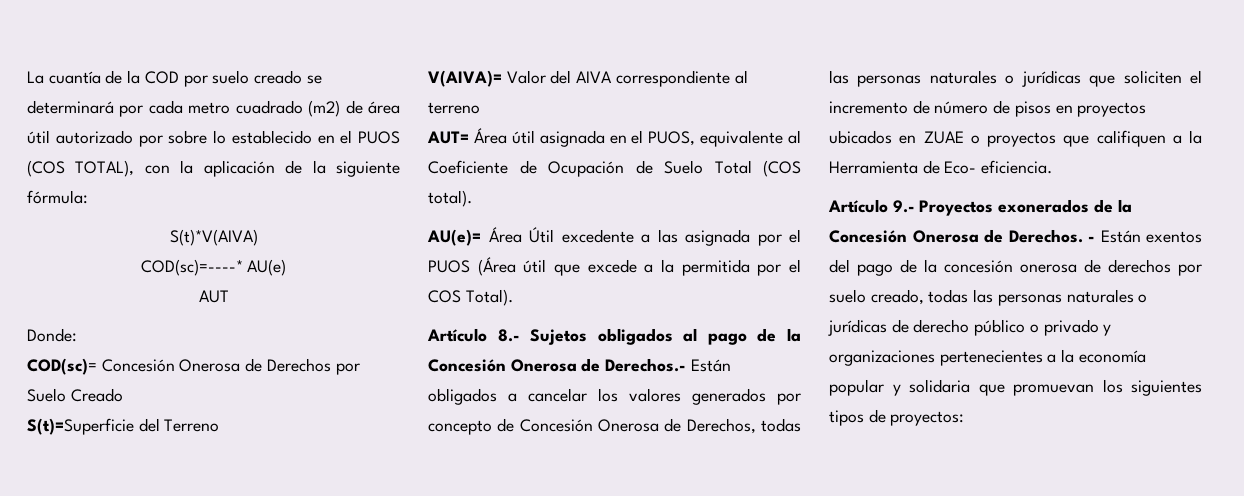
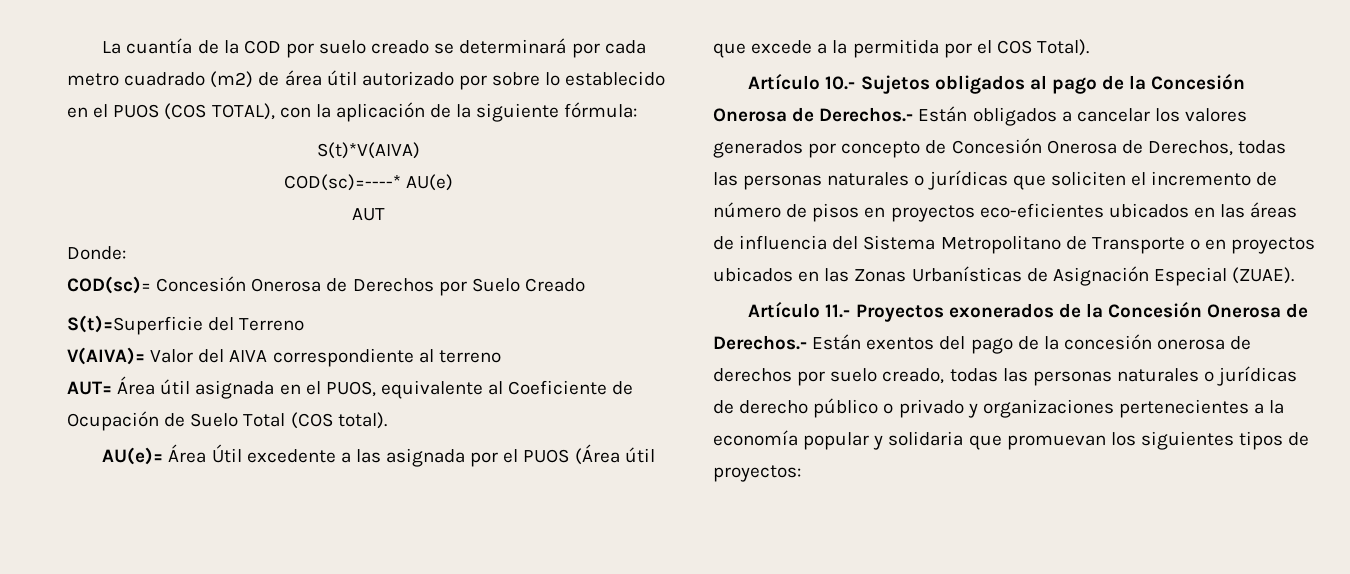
- Artículo 8.- Sujetos obligados al pago de la Concesión Onerosa de Derechos.- Están obligados a cancelar los valores generados por concepto de Concesión Onerosa de Derechos, todas las personas naturales o jurídicas que soliciten el incremento de número de pisos en proyectos ubicados en ZUAE o proyectos que califiquen a la Herramienta de Eco- eficiencia.
- Artículo 9.- Proyectos exonerados de la Concesión Onerosa de Derechos. - Están exentos del pago de la concesión onerosa de derechos por suelo creado, todas las personas naturales o jurídicas de derecho público o privado y organizaciones pertenecientes a la economía popular y solidaria que promuevan los siguientes tipos de proyectos:
+ Artículo 10.- Sujetos obligados al pago de la Concesión Onerosa de Derechos.- Están obligados a cancelar los valores generados por concepto de Concesión Onerosa de Derechos, todas las personas naturales o jurídicas que soliciten el incremento de número de pisos en proyectos eco-eficientes ubicados en las áreas de influencia del Sistema Metropolitano de Transporte o en proyectos ubicados en las Zonas Urbanísticas de Asignación Especial (ZUAE).
+ Artículo 11.- Proyectos exonerados de la Concesión Onerosa de Derechos.- Están exentos del pago de la concesión onerosa de derechos por suelo creado, todas las personas naturales o jurídicas de derecho público o privado y organizaciones pertenecientes a la economía popular y solidaria que promuevan los siguientes tipos de proyectos:

